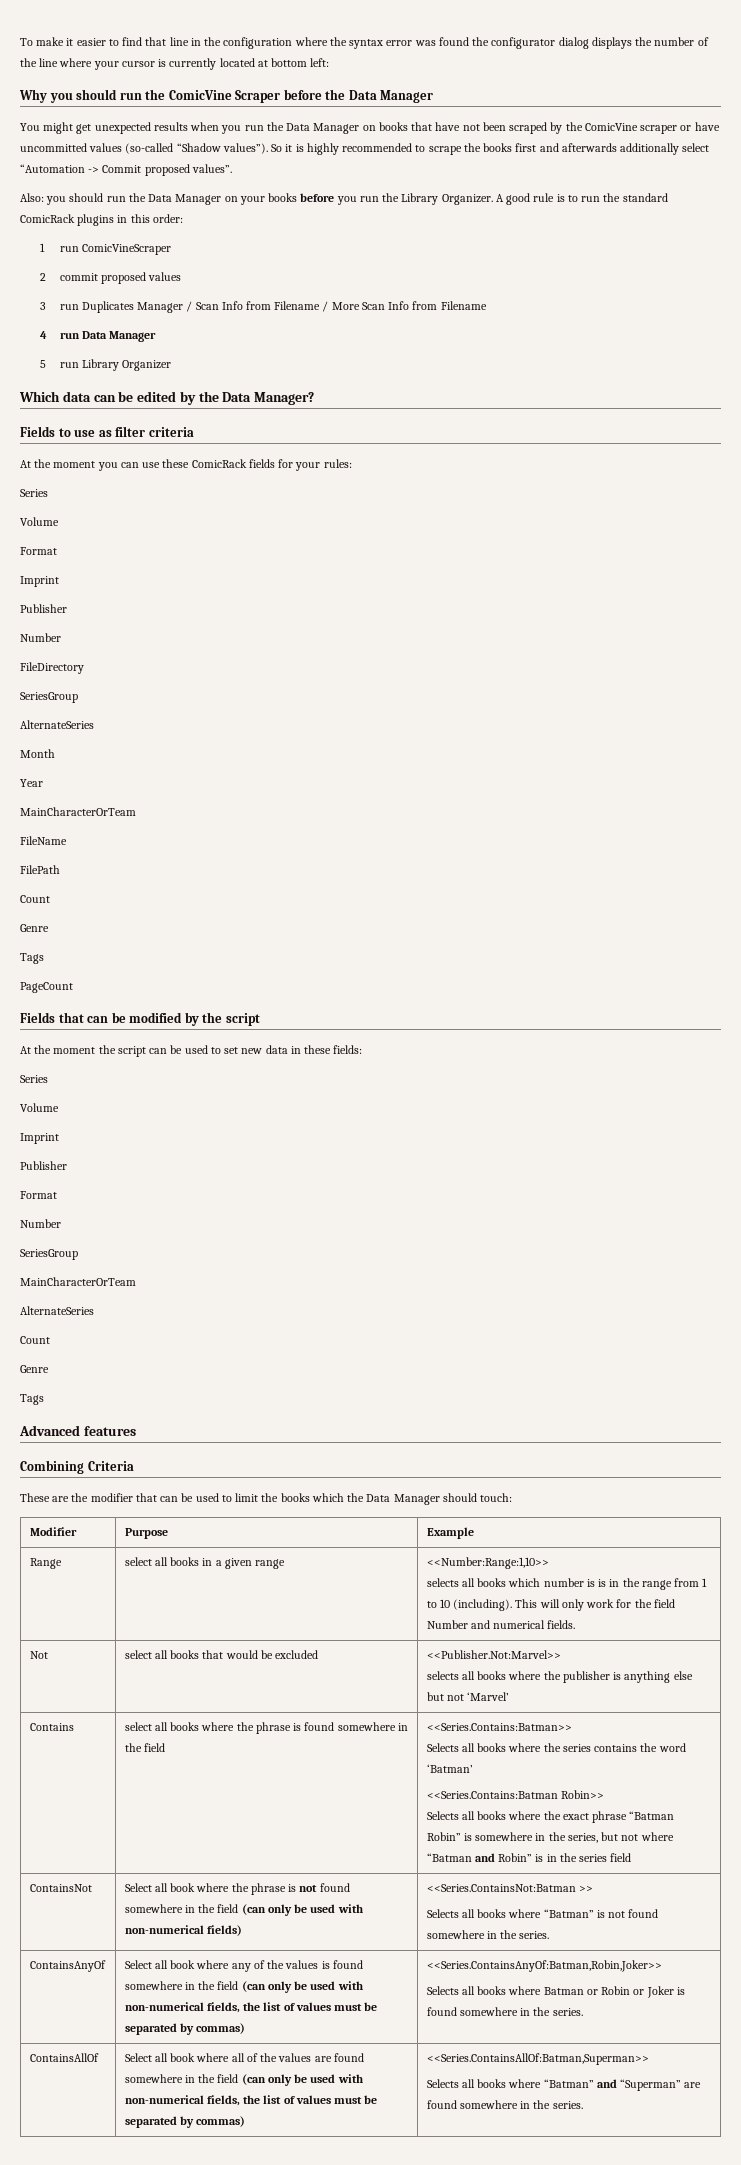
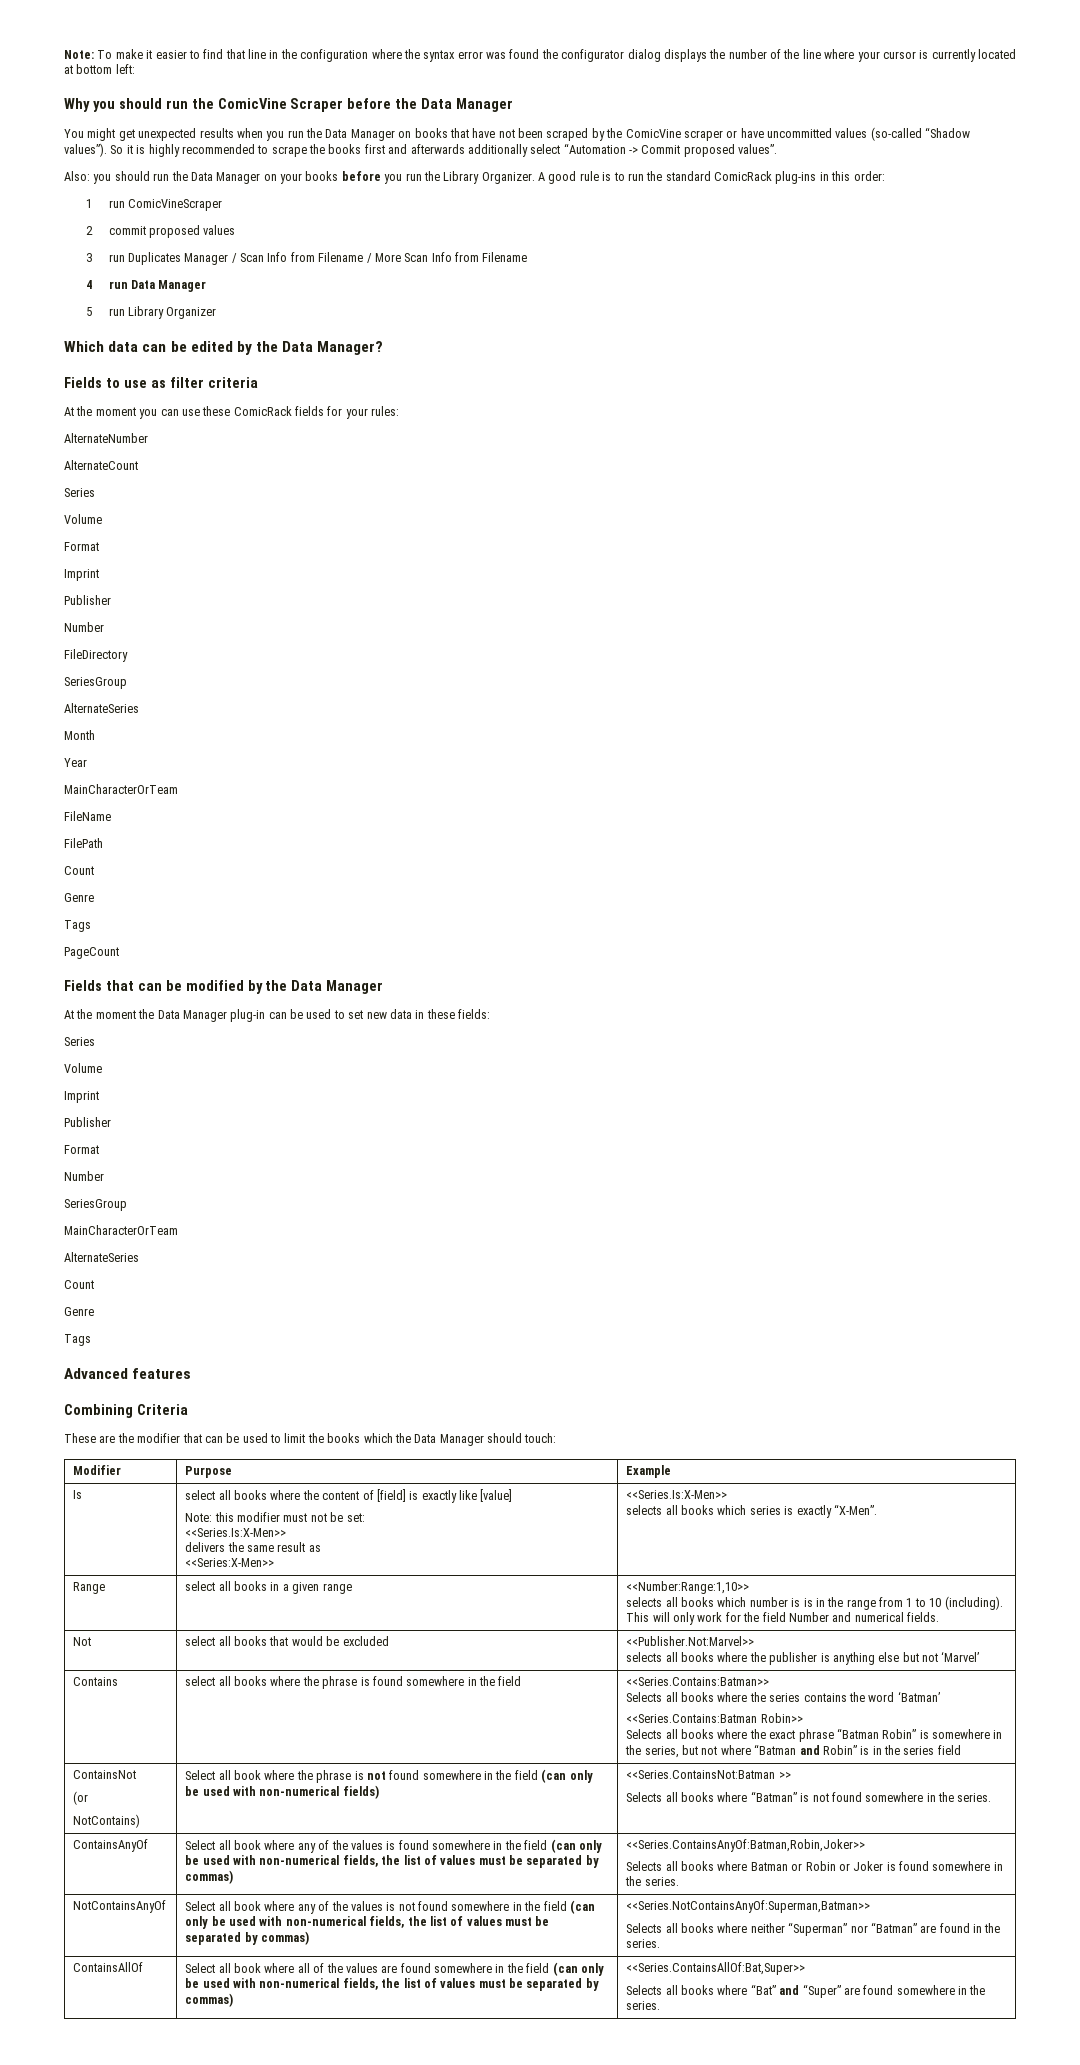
- To make it easier to find that line in the configuration where the syntax error was found the configurator dialog displays the number of the line where your cursor is currently located at bottom left:
+ Note: To make it easier to find that line in the configuration where the syntax error was found the configurator dialog displays the number of the line where your cursor is currently located at bottom left:
- A good rule is to run the standard ComicRack plugins in this order:
+ A good rule is to run the standard ComicRack plug-ins in this order:
+ AlternateNumber
+ AlternateCount
- Fields that can be modified by the script
+ Fields that can be modified by the Data Manager
- At the moment the script can be used to set new data in these fields:
+ At the moment the Data Manager plug-in can be used to set new data in these fields:
+ Is | select all books where the content of [field] is exactly like [value]
+ Note: this modifier must not be set:
+ <<Series.Is:X-Men>>
+ delivers the same result as
+ <<Series:X-Men>> | <<Series.Is:X-Men>>
+ selects all books which series is exactly “X-Men”.
- ContainsNot | Select all book where the phrase is not found somewhere in the field (can only be used with non-numerical fields) | <<Series.ContainsNot:Batman >>
+ ContainsNot
+ (or
+ NotContains) | Select all book where the phrase is not found somewhere in the field (can only be used with non-numerical fields) | <<Series.ContainsNot:Batman >>
+ NotContainsAnyOf | Select all book where any of the values is not found somewhere in the field (can only be used with non-numerical fields, the list of values must be separated by commas) | <<Series.NotContainsAnyOf:Superman,Batman>>
+ Selects all books where neither “Superman” nor “Batman” are found in the series.
- <<Series.ContainsAllOf:Batman,Superman>>
- Selects all books where “Batman” and “Superman” are found somewhere in the series.
+ <<Series.ContainsAllOf:Bat,Super>>
+ Selects all books where “Bat” and “Super” are found somewhere in the series.

